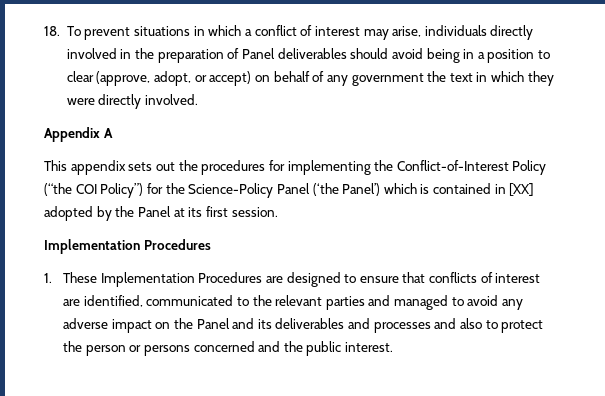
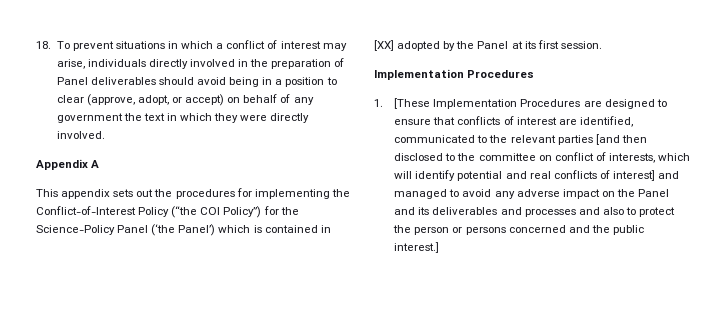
- 1. These Implementation Procedures are designed to ensure that conflicts of interest are identified, communicated to the relevant parties and managed to avoid any adverse impact on the Panel and its deliverables and processes and also to protect the person or persons concerned and the public interest.
+ 1. [These Implementation Procedures are designed to ensure that conflicts of interest are identified, communicated to the relevant parties [and then disclosed to the committee on conflict of interests, which will identify potential and real conflicts of interest] and managed to avoid any adverse impact on the Panel and its deliverables and processes and also to protect the person or persons concerned and the public interest.]

